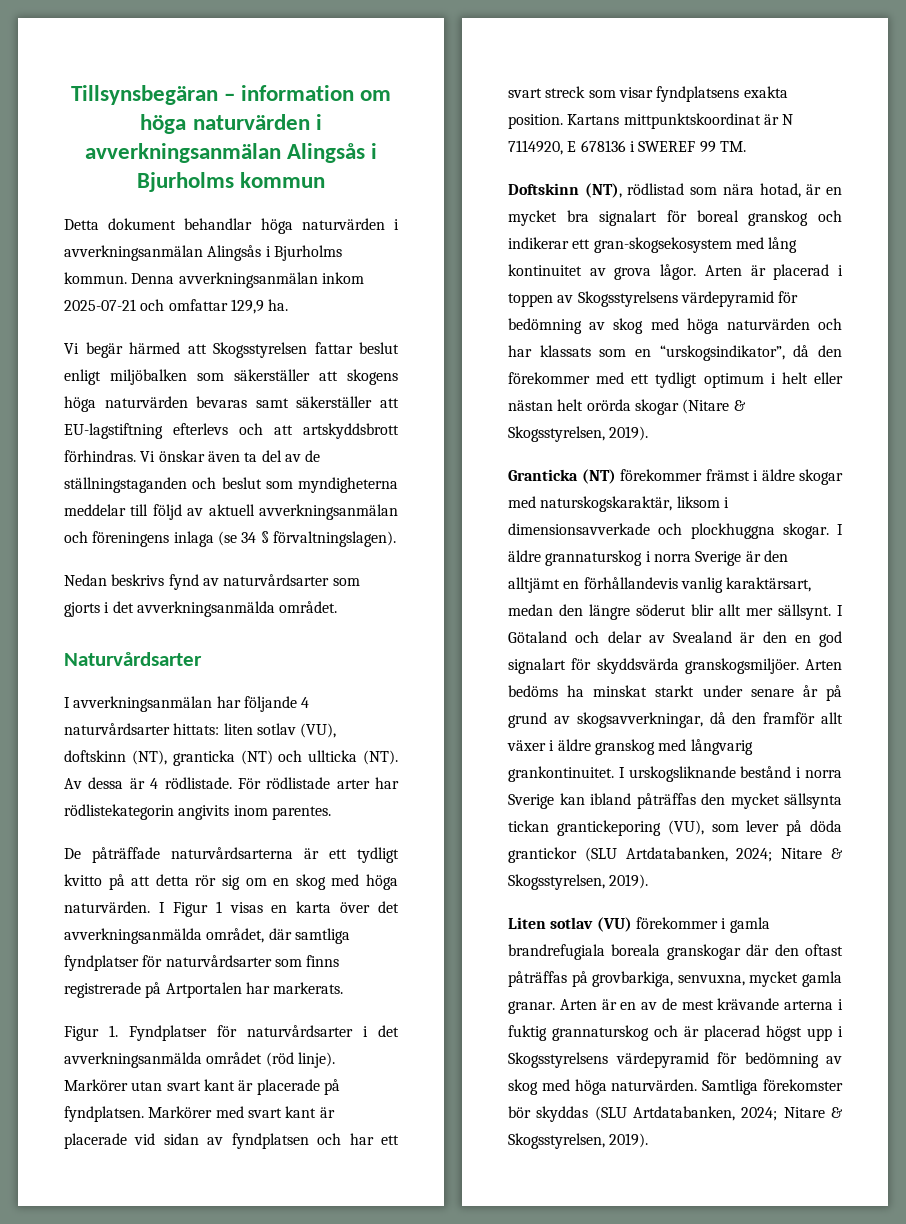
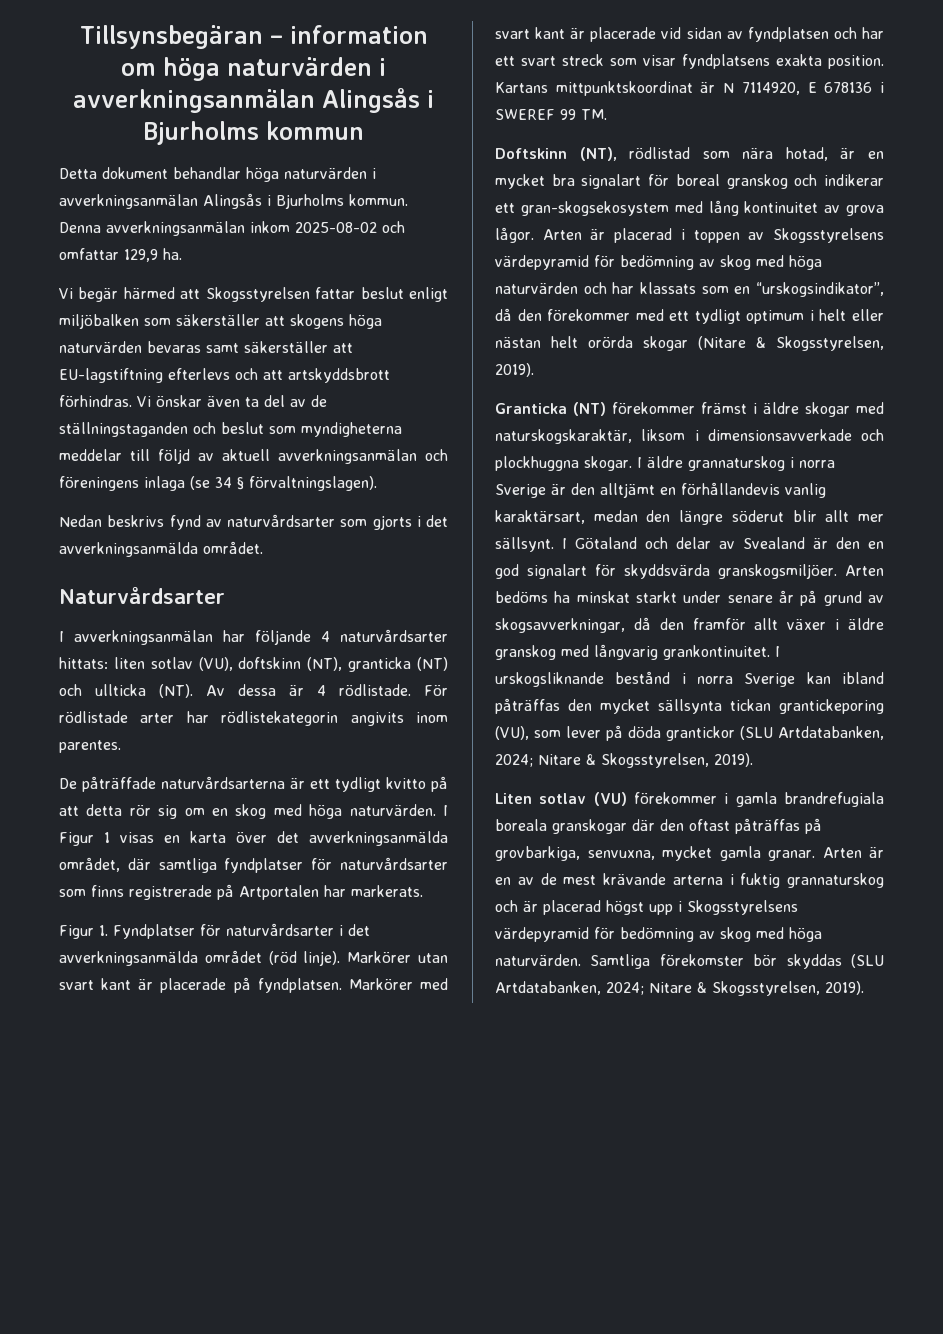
- Denna avverkningsanmälan inkom 2025-07-21 och omfattar 129,9 ha.
+ Denna avverkningsanmälan inkom 2025-08-02 och omfattar 129,9 ha.

